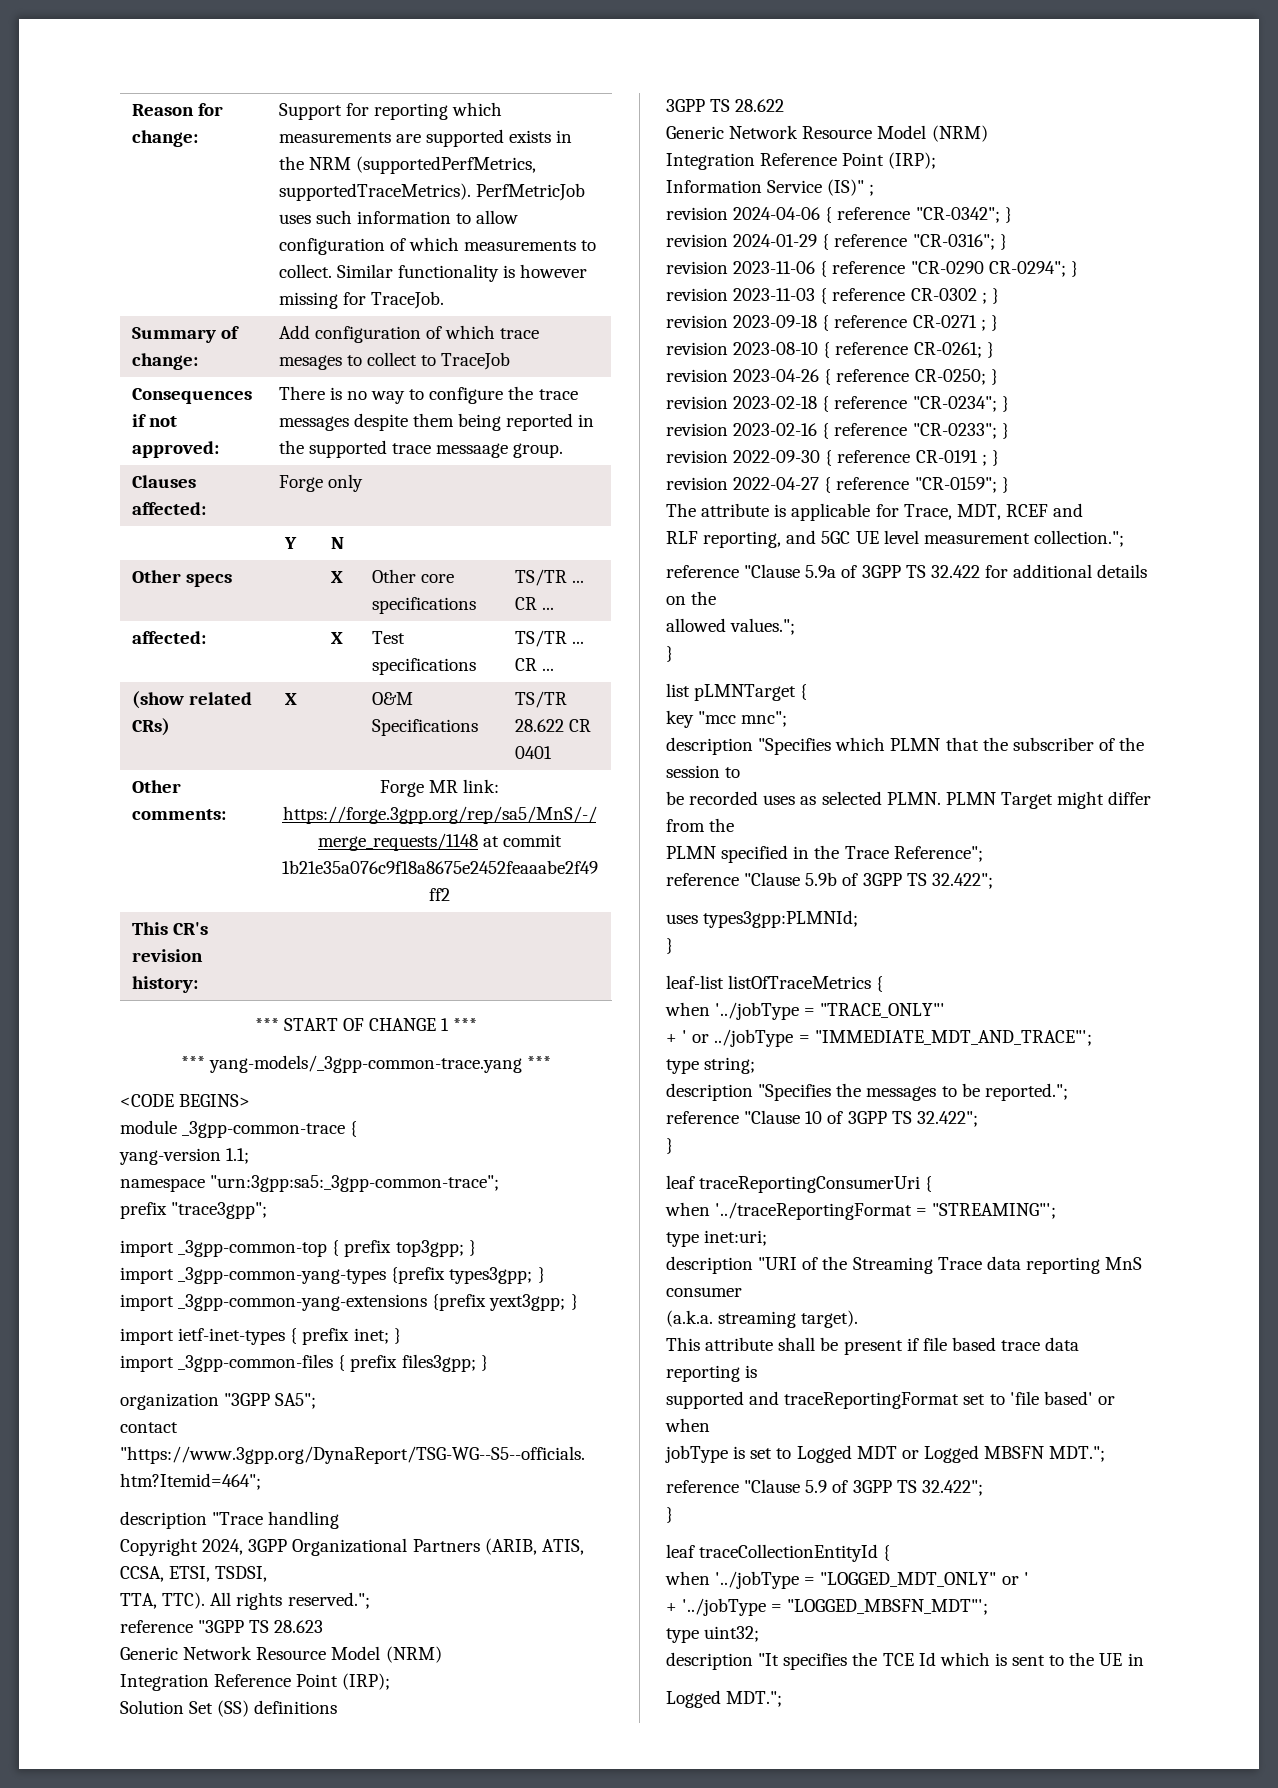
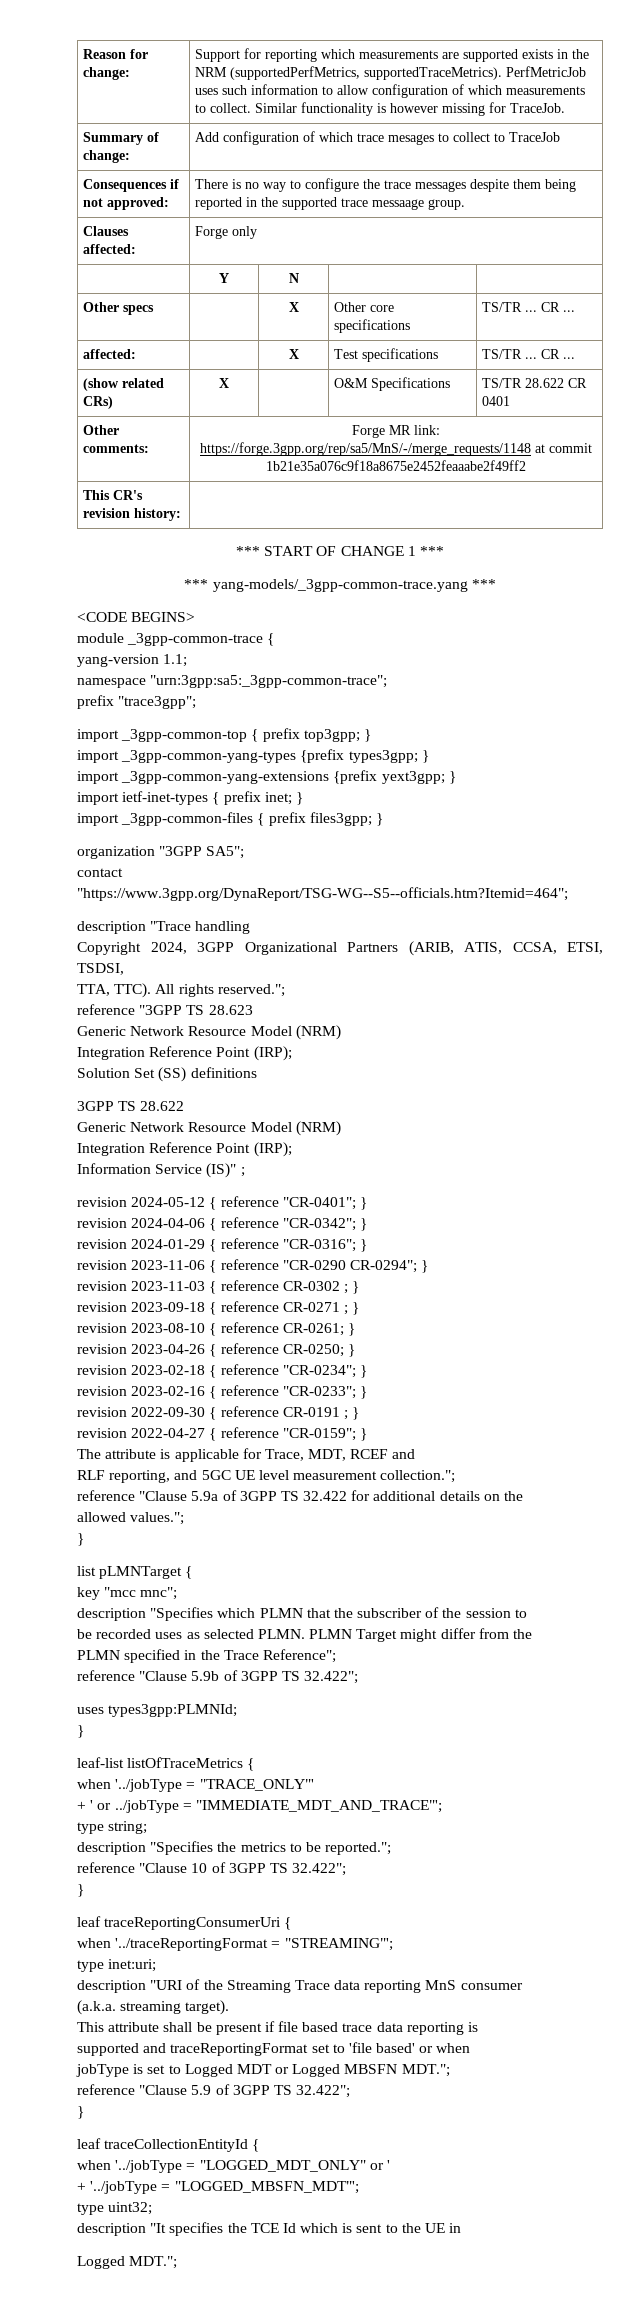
+ revision 2024-05-12 { reference "CR-0401"; }
- description "Specifies the messages to be reported.";
+ description "Specifies the metrics to be reported.";

